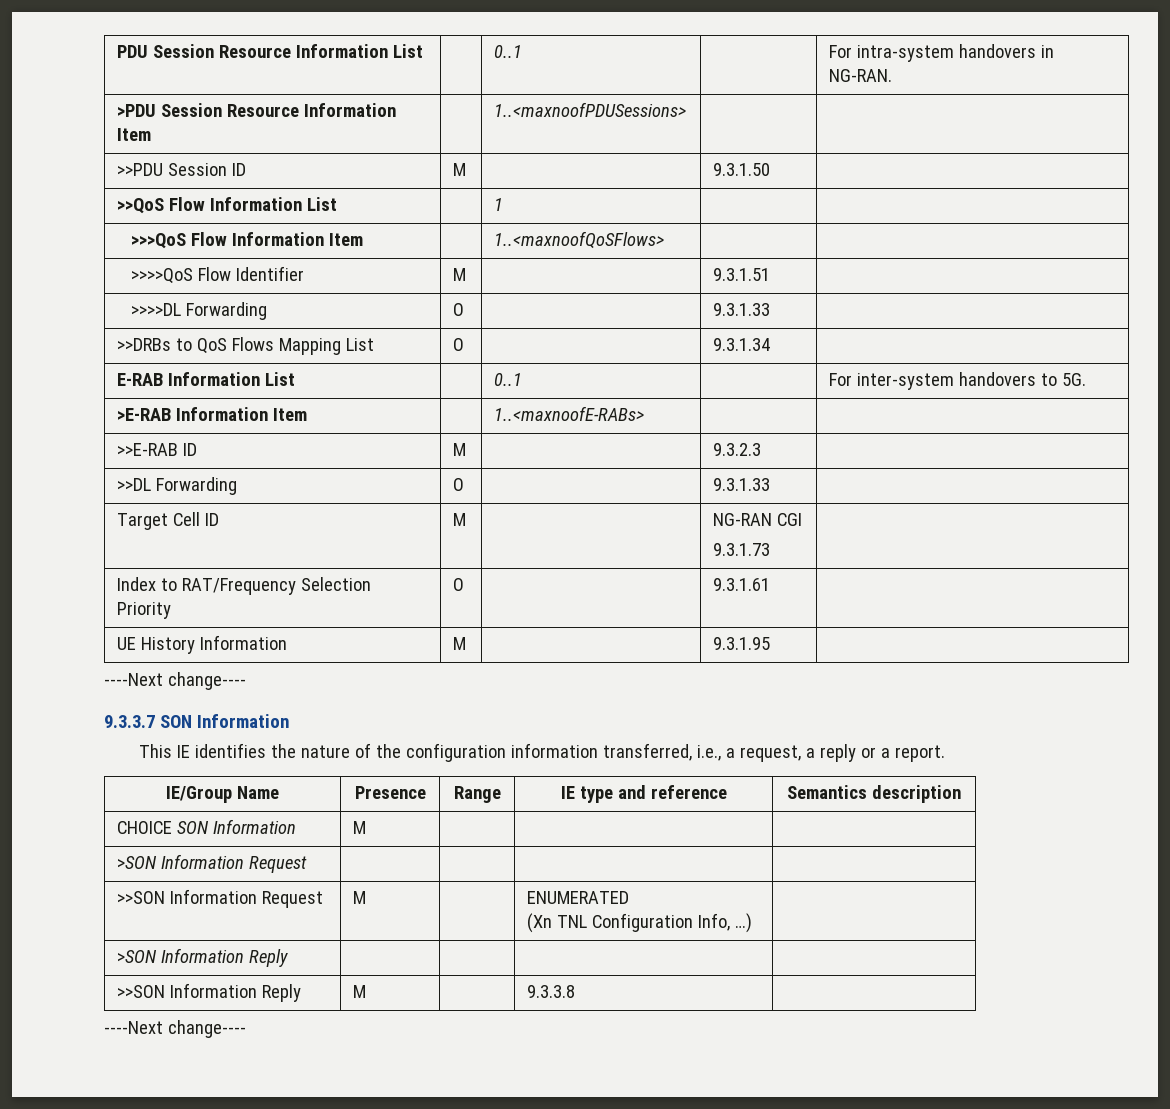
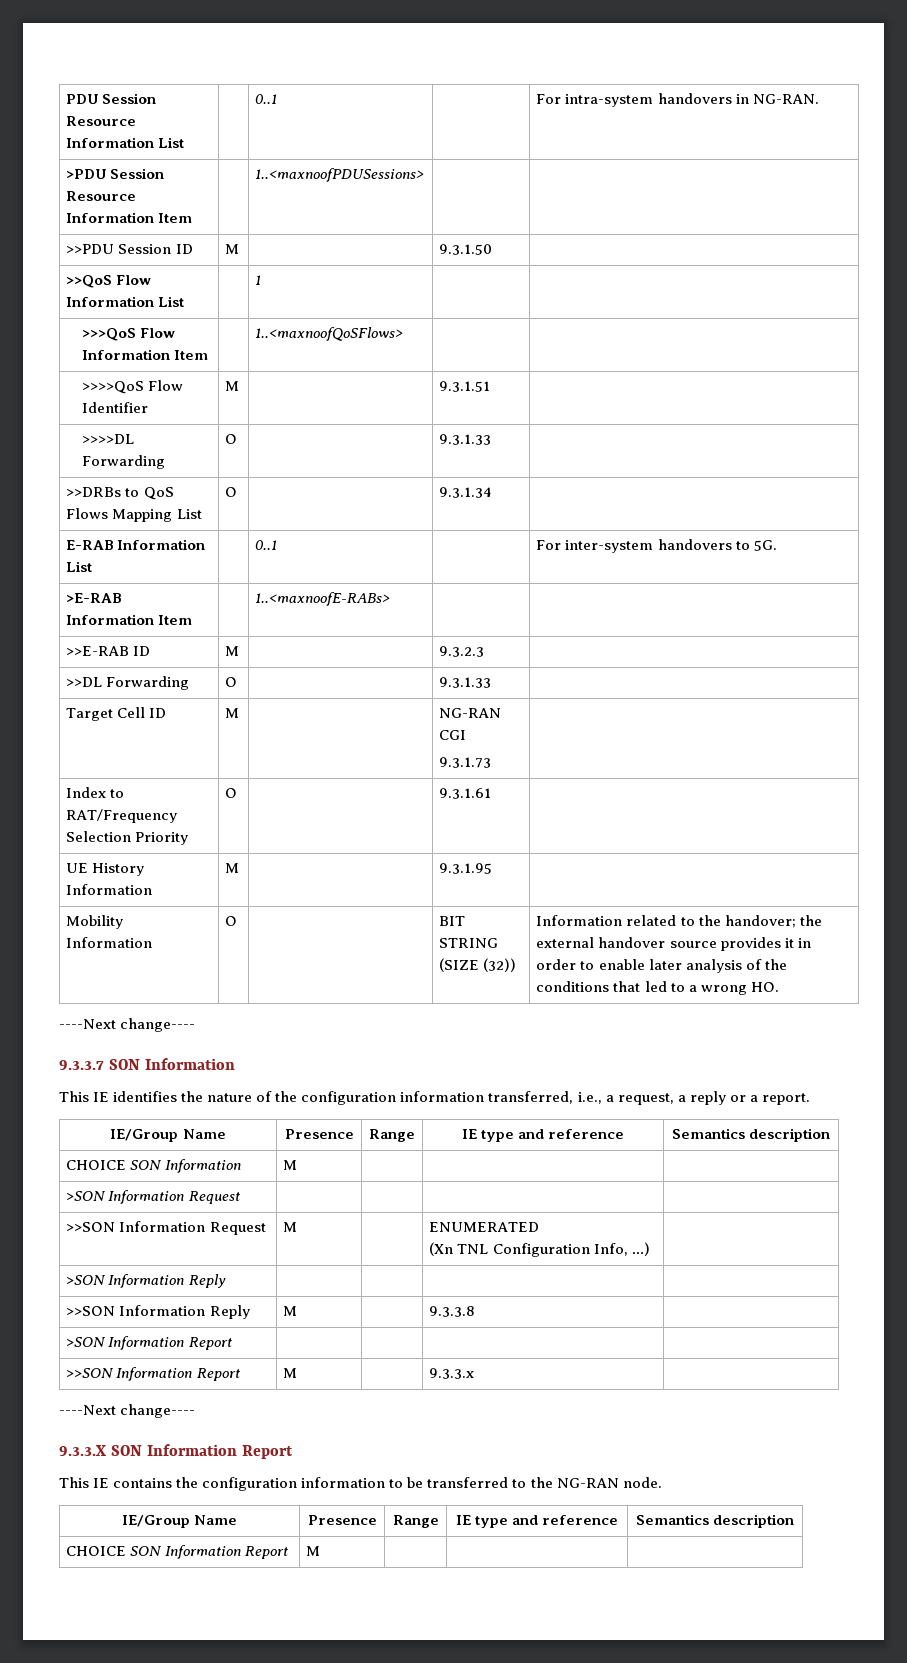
+ Mobility Information | O | | BIT STRING (SIZE (32)) | Information related to the handover; the external handover source provides it in order to enable later analysis of the conditions that led to a wrong HO.
  >>SON Information Reply | M | | 9.3.3.8 |
+ >SON Information Report | | | |
+ >>SON Information Report | M | | 9.3.3.x |
  ----Next change----
+ 9.3.3.X SON Information Report
+ This IE contains the configuration information to be transferred to the NG-RAN node.
+ IE/Group Name | Presence | Range | IE type and reference | Semantics description
+ CHOICE SON Information Report | M | | |

